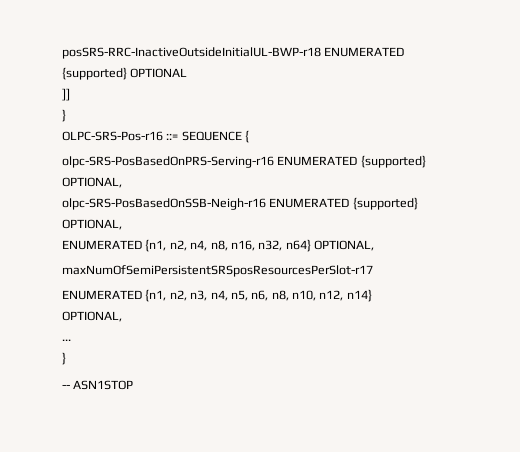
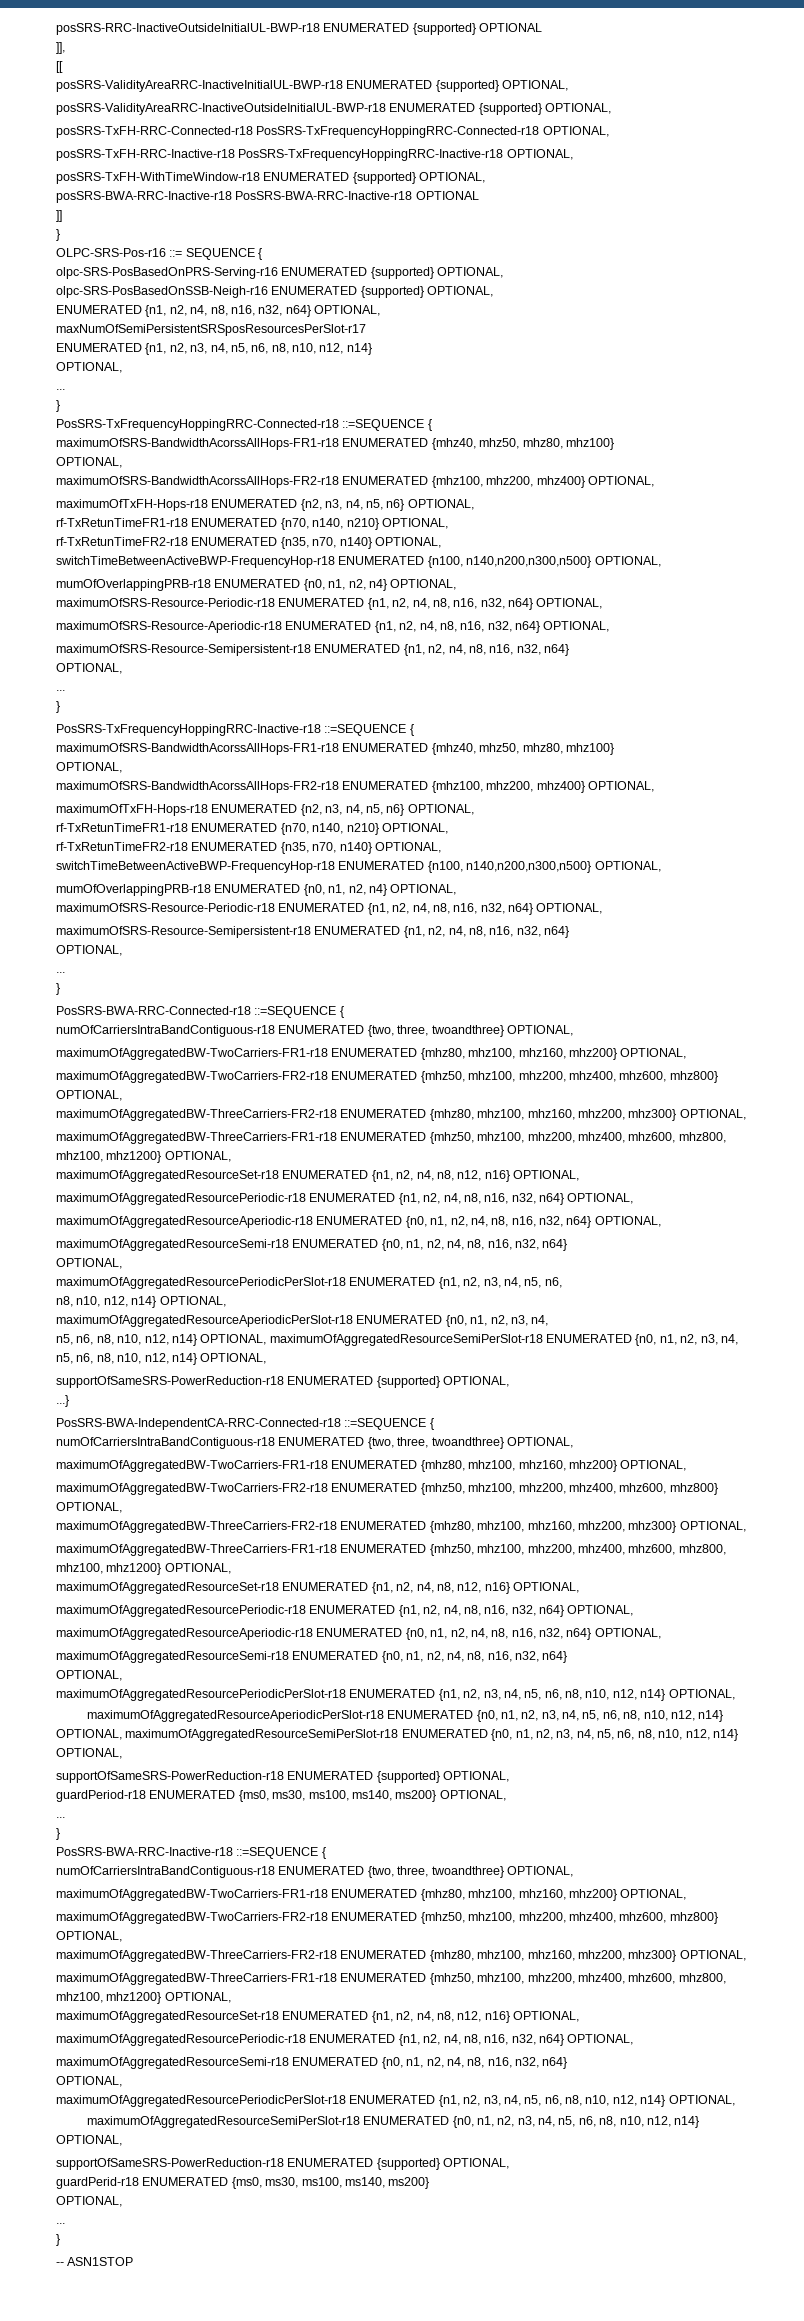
+ ]],
+ [[
+ posSRS-ValidityAreaRRC-InactiveInitialUL-BWP-r18 ENUMERATED {supported} OPTIONAL,
+ posSRS-ValidityAreaRRC-InactiveOutsideInitialUL-BWP-r18 ENUMERATED {supported} OPTIONAL,
+ posSRS-TxFH-RRC-Connected-r18 PosSRS-TxFrequencyHoppingRRC-Connected-r18 OPTIONAL,
+ posSRS-TxFH-RRC-Inactive-r18 PosSRS-TxFrequencyHoppingRRC-Inactive-r18 OPTIONAL,
+ posSRS-TxFH-WithTimeWindow-r18 ENUMERATED {supported} OPTIONAL,
+ posSRS-BWA-RRC-Inactive-r18 PosSRS-BWA-RRC-Inactive-r18 OPTIONAL
+ PosSRS-TxFrequencyHoppingRRC-Connected-r18 ::=SEQUENCE {
+ maximumOfSRS-BandwidthAcorssAllHops-FR1-r18 ENUMERATED {mhz40, mhz50, mhz80, mhz100}
+ OPTIONAL,
+ maximumOfSRS-BandwidthAcorssAllHops-FR2-r18 ENUMERATED {mhz100, mhz200, mhz400} OPTIONAL,
+ maximumOfTxFH-Hops-r18 ENUMERATED {n2, n3, n4, n5, n6} OPTIONAL,
+ rf-TxRetunTimeFR1-r18 ENUMERATED {n70, n140, n210} OPTIONAL,
+ rf-TxRetunTimeFR2-r18 ENUMERATED {n35, n70, n140} OPTIONAL,
+ switchTimeBetweenActiveBWP-FrequencyHop-r18 ENUMERATED {n100, n140,n200,n300,n500} OPTIONAL,
+ mumOfOverlappingPRB-r18 ENUMERATED {n0, n1, n2, n4} OPTIONAL,
+ maximumOfSRS-Resource-Periodic-r18 ENUMERATED {n1, n2, n4, n8, n16, n32, n64} OPTIONAL,
+ maximumOfSRS-Resource-Aperiodic-r18 ENUMERATED {n1, n2, n4, n8, n16, n32, n64} OPTIONAL,
+ maximumOfSRS-Resource-Semipersistent-r18 ENUMERATED {n1, n2, n4, n8, n16, n32, n64}
+ OPTIONAL,
+ ...
+ }
+ PosSRS-TxFrequencyHoppingRRC-Inactive-r18 ::=SEQUENCE {
+ maximumOfSRS-BandwidthAcorssAllHops-FR1-r18 ENUMERATED {mhz40, mhz50, mhz80, mhz100}
+ OPTIONAL,
+ maximumOfSRS-BandwidthAcorssAllHops-FR2-r18 ENUMERATED {mhz100, mhz200, mhz400} OPTIONAL,
+ maximumOfTxFH-Hops-r18 ENUMERATED {n2, n3, n4, n5, n6} OPTIONAL,
+ rf-TxRetunTimeFR1-r18 ENUMERATED {n70, n140, n210} OPTIONAL,
+ rf-TxRetunTimeFR2-r18 ENUMERATED {n35, n70, n140} OPTIONAL,
+ switchTimeBetweenActiveBWP-FrequencyHop-r18 ENUMERATED {n100, n140,n200,n300,n500} OPTIONAL,
+ mumOfOverlappingPRB-r18 ENUMERATED {n0, n1, n2, n4} OPTIONAL,
+ maximumOfSRS-Resource-Periodic-r18 ENUMERATED {n1, n2, n4, n8, n16, n32, n64} OPTIONAL,
+ maximumOfSRS-Resource-Semipersistent-r18 ENUMERATED {n1, n2, n4, n8, n16, n32, n64}
+ OPTIONAL,
+ ...
+ }
+ PosSRS-BWA-RRC-Connected-r18 ::=SEQUENCE {
+ numOfCarriersIntraBandContiguous-r18 ENUMERATED {two, three, twoandthree} OPTIONAL,
+ maximumOfAggregatedBW-TwoCarriers-FR1-r18 ENUMERATED {mhz80, mhz100, mhz160, mhz200} OPTIONAL,
+ maximumOfAggregatedBW-TwoCarriers-FR2-r18 ENUMERATED {mhz50, mhz100, mhz200, mhz400, mhz600, mhz800} OPTIONAL,
+ maximumOfAggregatedBW-ThreeCarriers-FR2-r18 ENUMERATED {mhz80, mhz100, mhz160, mhz200, mhz300} OPTIONAL,
+ maximumOfAggregatedBW-ThreeCarriers-FR1-r18 ENUMERATED {mhz50, mhz100, mhz200, mhz400, mhz600, mhz800, mhz100, mhz1200} OPTIONAL,
+ maximumOfAggregatedResourceSet-r18 ENUMERATED {n1, n2, n4, n8, n12, n16} OPTIONAL,
+ maximumOfAggregatedResourcePeriodic-r18 ENUMERATED {n1, n2, n4, n8, n16, n32, n64} OPTIONAL,
+ maximumOfAggregatedResourceAperiodic-r18 ENUMERATED {n0, n1, n2, n4, n8, n16, n32, n64} OPTIONAL,
+ maximumOfAggregatedResourceSemi-r18 ENUMERATED {n0, n1, n2, n4, n8, n16, n32, n64}
+ OPTIONAL,
+ maximumOfAggregatedResourcePeriodicPerSlot-r18 ENUMERATED {n1, n2, n3, n4, n5, n6,
+ n8, n10, n12, n14} OPTIONAL,
+ maximumOfAggregatedResourceAperiodicPerSlot-r18 ENUMERATED {n0, n1, n2, n3, n4,
+ n5, n6, n8, n10, n12, n14} OPTIONAL, maximumOfAggregatedResourceSemiPerSlot-r18 ENUMERATED {n0, n1, n2, n3, n4, n5, n6, n8, n10, n12, n14} OPTIONAL,
+ supportOfSameSRS-PowerReduction-r18 ENUMERATED {supported} OPTIONAL,
+ ...}
+ PosSRS-BWA-IndependentCA-RRC-Connected-r18 ::=SEQUENCE {
+ numOfCarriersIntraBandContiguous-r18 ENUMERATED {two, three, twoandthree} OPTIONAL,
+ maximumOfAggregatedBW-TwoCarriers-FR1-r18 ENUMERATED {mhz80, mhz100, mhz160, mhz200} OPTIONAL,
+ maximumOfAggregatedBW-TwoCarriers-FR2-r18 ENUMERATED {mhz50, mhz100, mhz200, mhz400, mhz600, mhz800} OPTIONAL,
+ maximumOfAggregatedBW-ThreeCarriers-FR2-r18 ENUMERATED {mhz80, mhz100, mhz160, mhz200, mhz300} OPTIONAL,
+ maximumOfAggregatedBW-ThreeCarriers-FR1-r18 ENUMERATED {mhz50, mhz100, mhz200, mhz400, mhz600, mhz800, mhz100, mhz1200} OPTIONAL,
+ maximumOfAggregatedResourceSet-r18 ENUMERATED {n1, n2, n4, n8, n12, n16} OPTIONAL,
+ maximumOfAggregatedResourcePeriodic-r18 ENUMERATED {n1, n2, n4, n8, n16, n32, n64} OPTIONAL,
+ maximumOfAggregatedResourceAperiodic-r18 ENUMERATED {n0, n1, n2, n4, n8, n16, n32, n64} OPTIONAL,
+ maximumOfAggregatedResourceSemi-r18 ENUMERATED {n0, n1, n2, n4, n8, n16, n32, n64}
+ OPTIONAL,
+ maximumOfAggregatedResourcePeriodicPerSlot-r18 ENUMERATED {n1, n2, n3, n4, n5, n6, n8, n10, n12, n14} OPTIONAL,
+ maximumOfAggregatedResourceAperiodicPerSlot-r18 ENUMERATED {n0, n1, n2, n3, n4, n5, n6, n8, n10, n12, n14} OPTIONAL, maximumOfAggregatedResourceSemiPerSlot-r18 ENUMERATED {n0, n1, n2, n3, n4, n5, n6, n8, n10, n12, n14} OPTIONAL,
+ supportOfSameSRS-PowerReduction-r18 ENUMERATED {supported} OPTIONAL,
+ guardPeriod-r18 ENUMERATED {ms0, ms30, ms100, ms140, ms200} OPTIONAL,
+ ...
+ }
+ PosSRS-BWA-RRC-Inactive-r18 ::=SEQUENCE {
+ numOfCarriersIntraBandContiguous-r18 ENUMERATED {two, three, twoandthree} OPTIONAL,
+ maximumOfAggregatedBW-TwoCarriers-FR1-r18 ENUMERATED {mhz80, mhz100, mhz160, mhz200} OPTIONAL,
+ maximumOfAggregatedBW-TwoCarriers-FR2-r18 ENUMERATED {mhz50, mhz100, mhz200, mhz400, mhz600, mhz800} OPTIONAL,
+ maximumOfAggregatedBW-ThreeCarriers-FR2-r18 ENUMERATED {mhz80, mhz100, mhz160, mhz200, mhz300} OPTIONAL,
+ maximumOfAggregatedBW-ThreeCarriers-FR1-r18 ENUMERATED {mhz50, mhz100, mhz200, mhz400, mhz600, mhz800, mhz100, mhz1200} OPTIONAL,
+ maximumOfAggregatedResourceSet-r18 ENUMERATED {n1, n2, n4, n8, n12, n16} OPTIONAL,
+ maximumOfAggregatedResourcePeriodic-r18 ENUMERATED {n1, n2, n4, n8, n16, n32, n64} OPTIONAL,
+ maximumOfAggregatedResourceSemi-r18 ENUMERATED {n0, n1, n2, n4, n8, n16, n32, n64}
+ OPTIONAL,
+ maximumOfAggregatedResourcePeriodicPerSlot-r18 ENUMERATED {n1, n2, n3, n4, n5, n6, n8, n10, n12, n14} OPTIONAL,
+ maximumOfAggregatedResourceSemiPerSlot-r18 ENUMERATED {n0, n1, n2, n3, n4, n5, n6, n8, n10, n12, n14} OPTIONAL,
+ supportOfSameSRS-PowerReduction-r18 ENUMERATED {supported} OPTIONAL,
+ guardPerid-r18 ENUMERATED {ms0, ms30, ms100, ms140, ms200}
+ OPTIONAL,
+ ...
+ }

